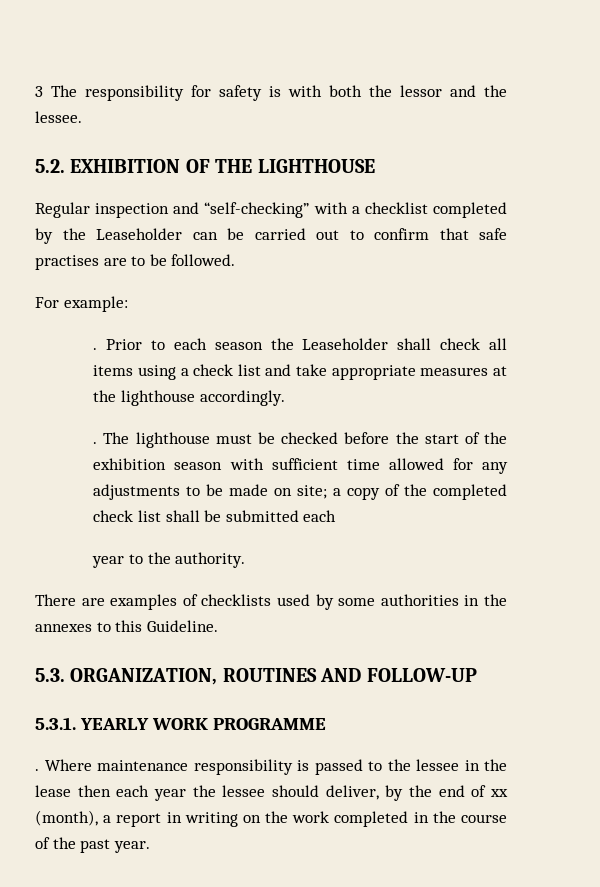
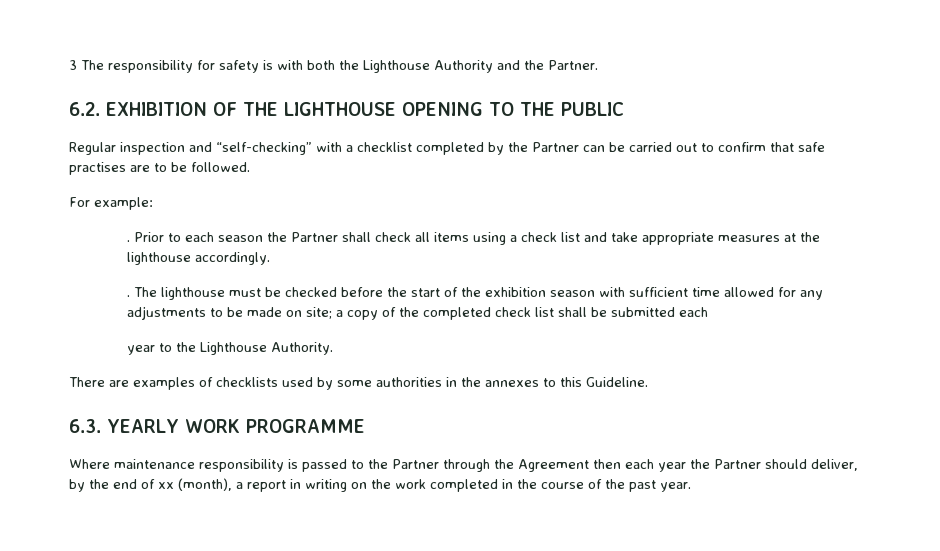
- 3 The responsibility for safety is with both the lessor and the lessee.
- 5.2. EXHIBITION OF THE LIGHTHOUSE
+ 3 The responsibility for safety is with both the Lighthouse Authority and the Partner.
+ 6.2. EXHIBITION OF THE LIGHTHOUSE OPENING TO THE PUBLIC
- Regular inspection and “self-checking” with a checklist completed by the Leaseholder can be carried out to confirm that safe practises are to be followed.
+ Regular inspection and “self-checking” with a checklist completed by the Partner can be carried out to confirm that safe practises are to be followed.
- Prior to each season the Leaseholder shall check all items using a check list and take appropriate measures at the lighthouse accordingly.
+ Prior to each season the Partner shall check all items using a check list and take appropriate measures at the lighthouse accordingly.
- year to the authority.
+ year to the Lighthouse Authority.
- 5.3. ORGANIZATION, ROUTINES AND FOLLOW-UP
- 5.3.1. YEARLY WORK PROGRAMME
- . Where maintenance responsibility is passed to the lessee in the lease then each year the lessee should deliver, by the end of xx (month), a report in writing on the work completed in the course of the past year.
+ 6.3. YEARLY WORK PROGRAMME
+ Where maintenance responsibility is passed to the Partner through the Agreement then each year the Partner should deliver, by the end of xx (month), a report in writing on the work completed in the course of the past year.

